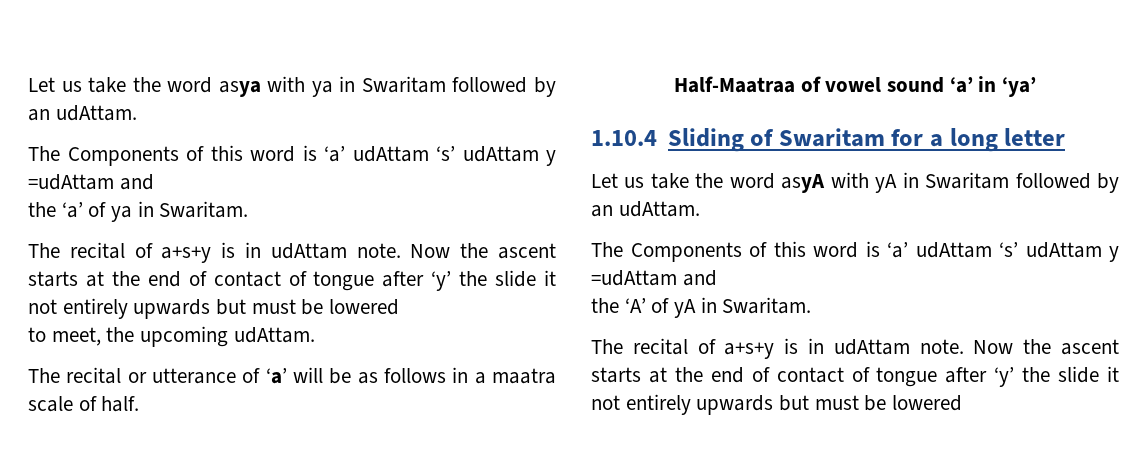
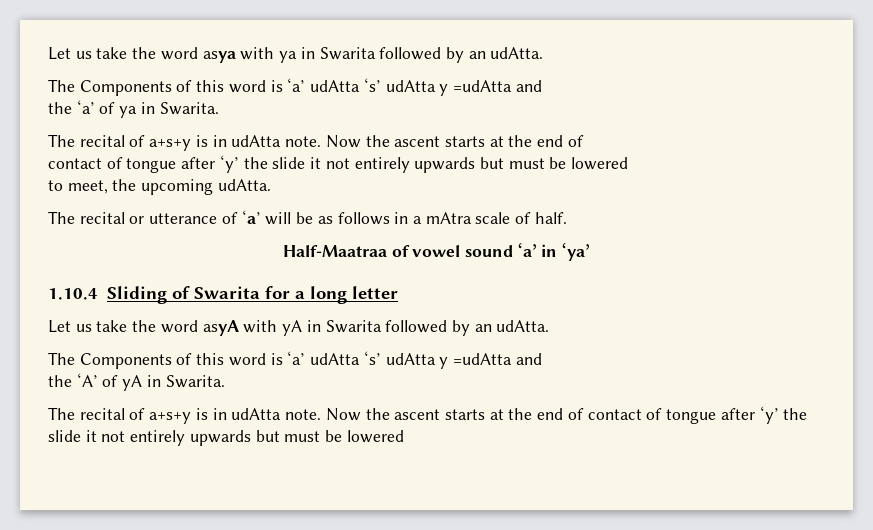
- Let us take the word asya with ya in Swaritam followed by an udAttam.
- The Components of this word is ‘a’ udAttam ‘s’ udAttam y =udAttam and
+ Let us take the word asya with ya in Swarita followed by an udAtta.
+ The Components of this word is ‘a’ udAtta ‘s’ udAtta y =udAtta and
- the ‘a’ of ya in Swaritam.
- The recital of a+s+y is in udAttam note.
+ the ‘a’ of ya in Swarita.
+ The recital of a+s+y is in udAtta note. Now the ascent starts at the end of
+ contact of tongue after ‘y’ the slide it not entirely upwards but must be lowered
+ to meet, the upcoming udAtta.
+ The recital or utterance of ‘a’ will be as follows in a mAtra scale of half.
+ Half-Maatraa of vowel sound ‘a’ in ‘ya’
+ 1.10.4 Sliding of Swarita for a long letter
+ Let us take the word asyA with yA in Swarita followed by an udAtta.
+ The Components of this word is ‘a’ udAtta ‘s’ udAtta y =udAtta and
+ the ‘A’ of yA in Swarita.
+ The recital of a+s+y is in udAtta note.
- to meet, the upcoming udAttam.
- The recital or utterance of ‘a’ will be as follows in a maatra scale of half.
- Half-Maatraa of vowel sound ‘a’ in ‘ya’
- 1.10.4 Sliding of Swaritam for a long letter
- Let us take the word asyA with yA in Swaritam followed by an udAttam.
- The Components of this word is ‘a’ udAttam ‘s’ udAttam y =udAttam and
- the ‘A’ of yA in Swaritam.
- The recital of a+s+y is in udAttam note. Now the ascent starts at the end of contact of tongue after ‘y’ the slide it not entirely upwards but must be lowered

